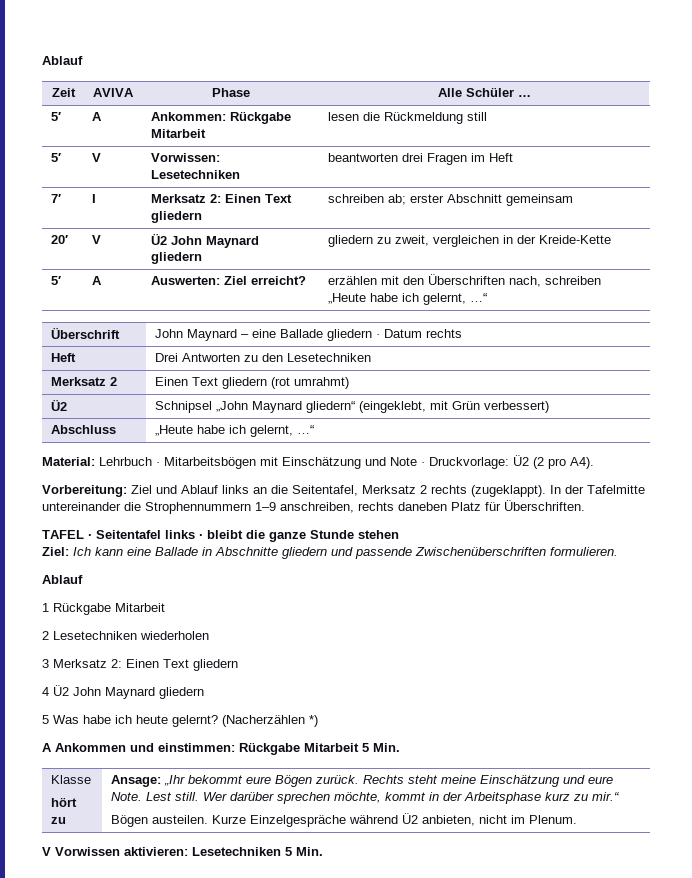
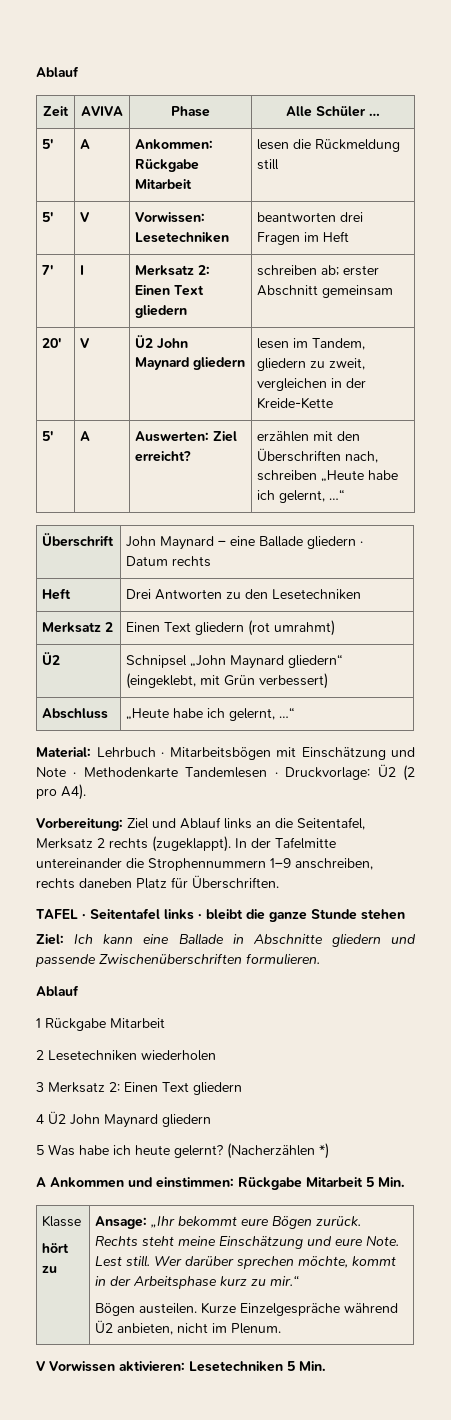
- 20′ | V | Ü2 John Maynard gliedern | gliedern zu zweit, vergleichen in der Kreide-Kette
+ 20′ | V | Ü2 John Maynard gliedern | lesen im Tandem, gliedern zu zweit, vergleichen in der Kreide-Kette
- Material: Lehrbuch · Mitarbeitsbögen mit Einschätzung und Note · Druckvorlage: Ü2 (2 pro A4).
+ Material: Lehrbuch · Mitarbeitsbögen mit Einschätzung und Note · Methodenkarte Tandemlesen · Druckvorlage: Ü2 (2 pro A4).

